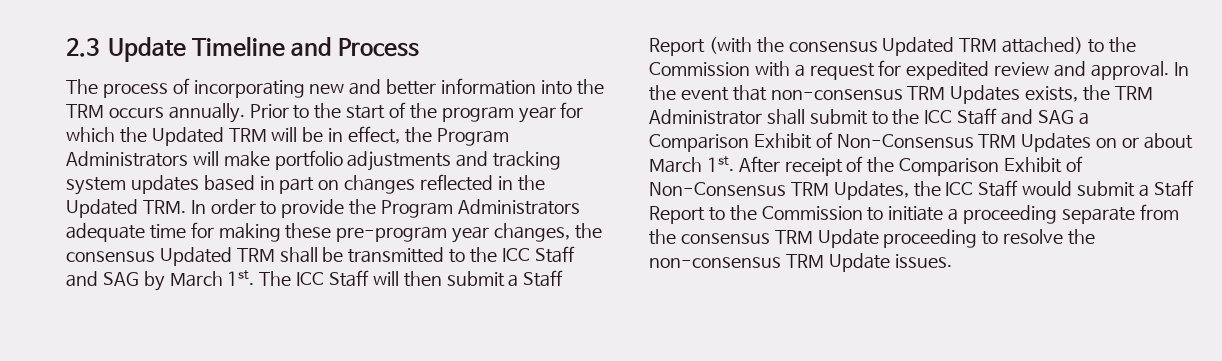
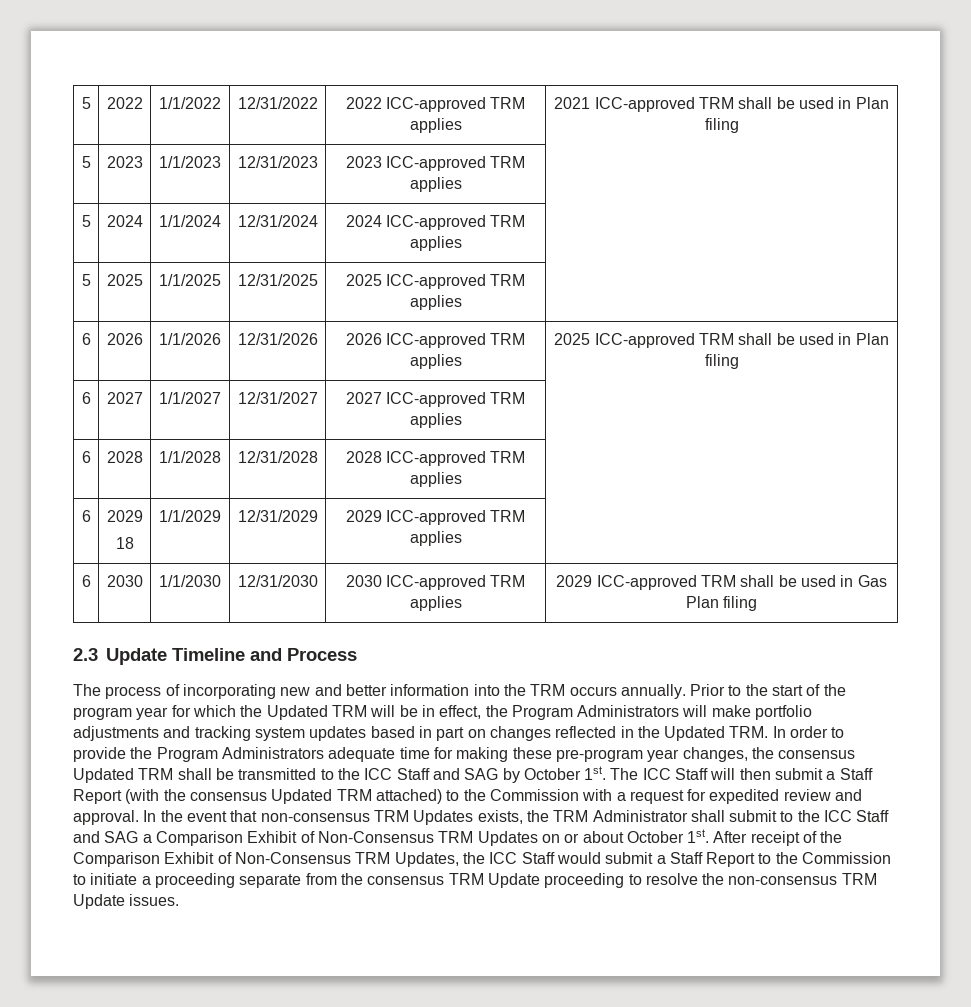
+ 5 | 2022 | 1/1/2022 | 12/31/2022 | 2022 ICC-approved TRM applies | 2021 ICC-approved TRM shall be used in Plan filing
+ 5 | 2023 | 1/1/2023 | 12/31/2023 | 2023 ICC-approved TRM applies |
+ 5 | 2024 | 1/1/2024 | 12/31/2024 | 2024 ICC-approved TRM applies |
+ 5 | 2025 | 1/1/2025 | 12/31/2025 | 2025 ICC-approved TRM applies |
+ 6 | 2026 | 1/1/2026 | 12/31/2026 | 2026 ICC-approved TRM applies | 2025 ICC-approved TRM shall be used in Plan filing
+ 6 | 2027 | 1/1/2027 | 12/31/2027 | 2027 ICC-approved TRM applies |
+ 6 | 2028 | 1/1/2028 | 12/31/2028 | 2028 ICC-approved TRM applies |
+ 6 | 2029
+ 18 | 1/1/2029 | 12/31/2029 | 2029 ICC-approved TRM applies |
+ 6 | 2030 | 1/1/2030 | 12/31/2030 | 2030 ICC-approved TRM applies | 2029 ICC-approved TRM shall be used in Gas Plan filing
- Prior to the start of the program year for which the Updated TRM will be in effect, the Program Administrators will make portfolio adjustments and tracking system updates based in part on changes reflected in the Updated TRM. In order to provide the Program Administrators adequate time for making these pre-program year changes, the consensus Updated TRM shall be transmitted to the ICC Staff and SAG by March 1st.
+ Prior to the start of the program year for which the Updated TRM will be in effect, the Program Administrators will make portfolio adjustments and tracking system updates based in part on changes reflected in the Updated TRM. In order to provide the Program Administrators adequate time for making these pre-program year changes, the consensus Updated TRM shall be transmitted to the ICC Staff and SAG by October 1st.
- In the event that non-consensus TRM Updates exists, the TRM Administrator shall submit to the ICC Staff and SAG a Comparison Exhibit of Non-Consensus TRM Updates on or about March 1st.
+ In the event that non-consensus TRM Updates exists, the TRM Administrator shall submit to the ICC Staff and SAG a Comparison Exhibit of Non-Consensus TRM Updates on or about October 1st.

